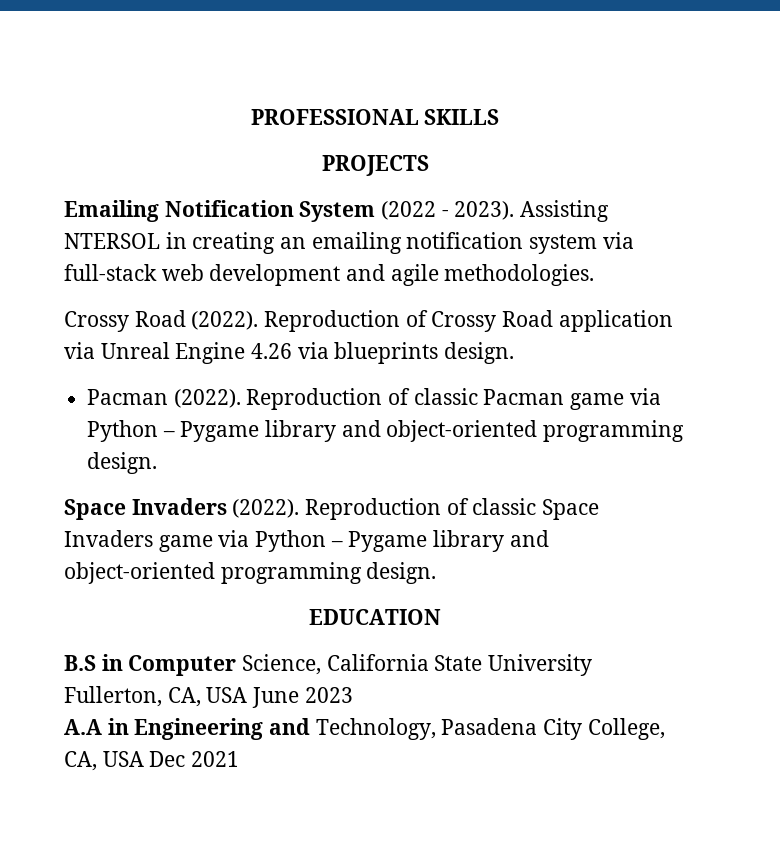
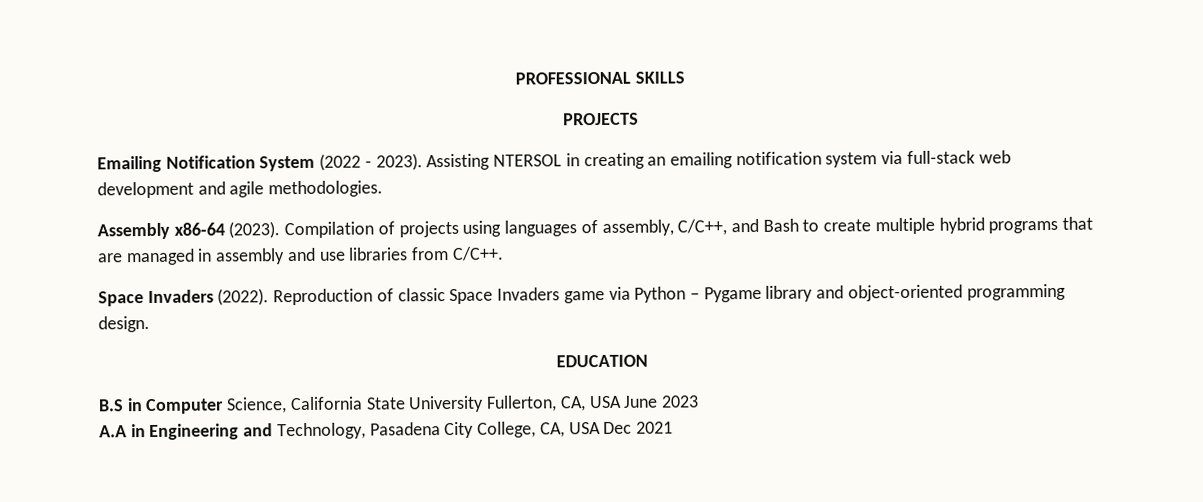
- Crossy Road (2022). Reproduction of Crossy Road application via Unreal Engine 4.26 via blueprints design.
- Pacman (2022). Reproduction of classic Pacman game via Python – Pygame library and object-oriented programming design.
+ Assembly x86-64 (2023). Compilation of projects using languages of assembly, C/C++, and Bash to create multiple hybrid programs that are managed in assembly and use libraries from C/C++.

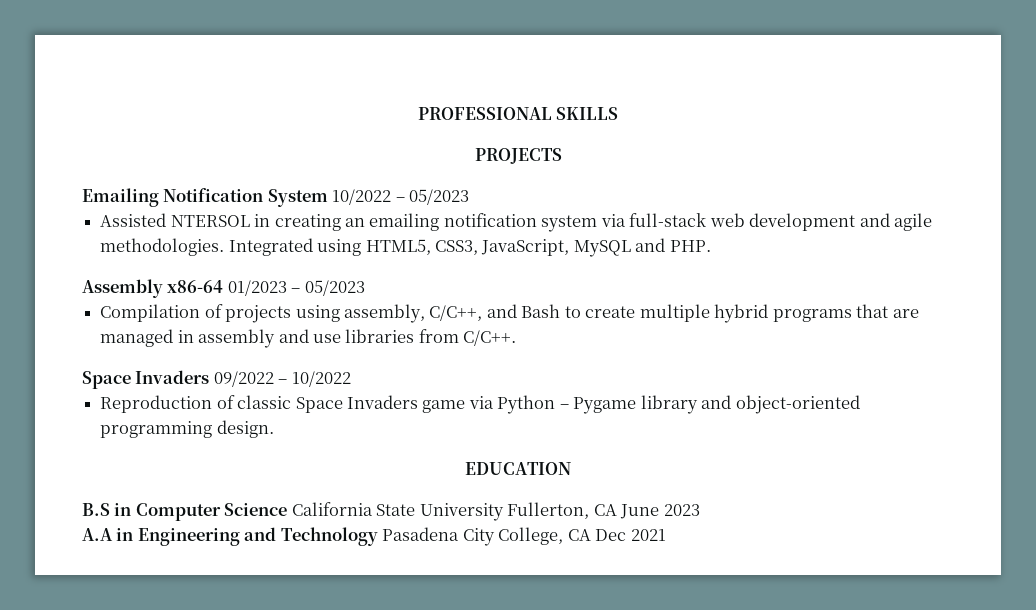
- Emailing Notification System (2022 - 2023). Assisting NTERSOL in creating an emailing notification system via full-stack web development and agile methodologies.
+ Emailing Notification System 10/2022 – 05/2023
+ Assisted NTERSOL in creating an emailing notification system via full-stack web development and agile methodologies. Integrated using HTML5, CSS3, JavaScript, MySQL and PHP.
- Assembly x86-64 (2023). Compilation of projects using languages of assembly, C/C++, and Bash to create multiple hybrid programs that are managed in assembly and use libraries from C/C++.
+ Assembly x86-64 01/2023 – 05/2023
+ Compilation of projects using assembly, C/C++, and Bash to create multiple hybrid programs that are managed in assembly and use libraries from C/C++.
- Space Invaders (2022). Reproduction of classic Space Invaders game via Python – Pygame library and object-oriented programming design.
+ Space Invaders 09/2022 – 10/2022
+ Reproduction of classic Space Invaders game via Python – Pygame library and object-oriented programming design.
- B.S in Computer Science, California State University Fullerton, CA, USA June 2023
+ B.S in Computer Science California State University Fullerton, CA June 2023
- A.A in Engineering and Technology, Pasadena City College, CA, USA Dec 2021
+ A.A in Engineering and Technology Pasadena City College, CA Dec 2021

